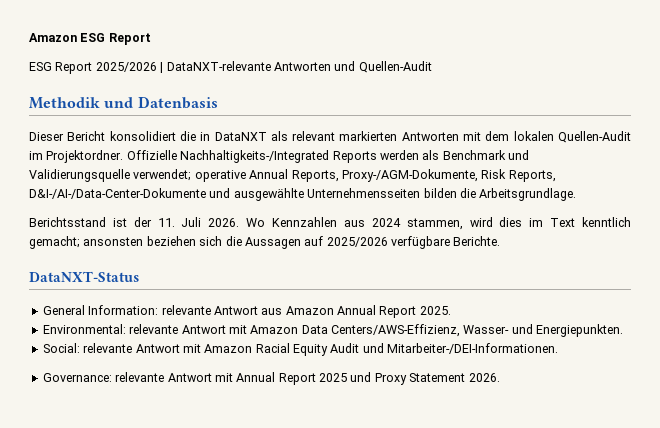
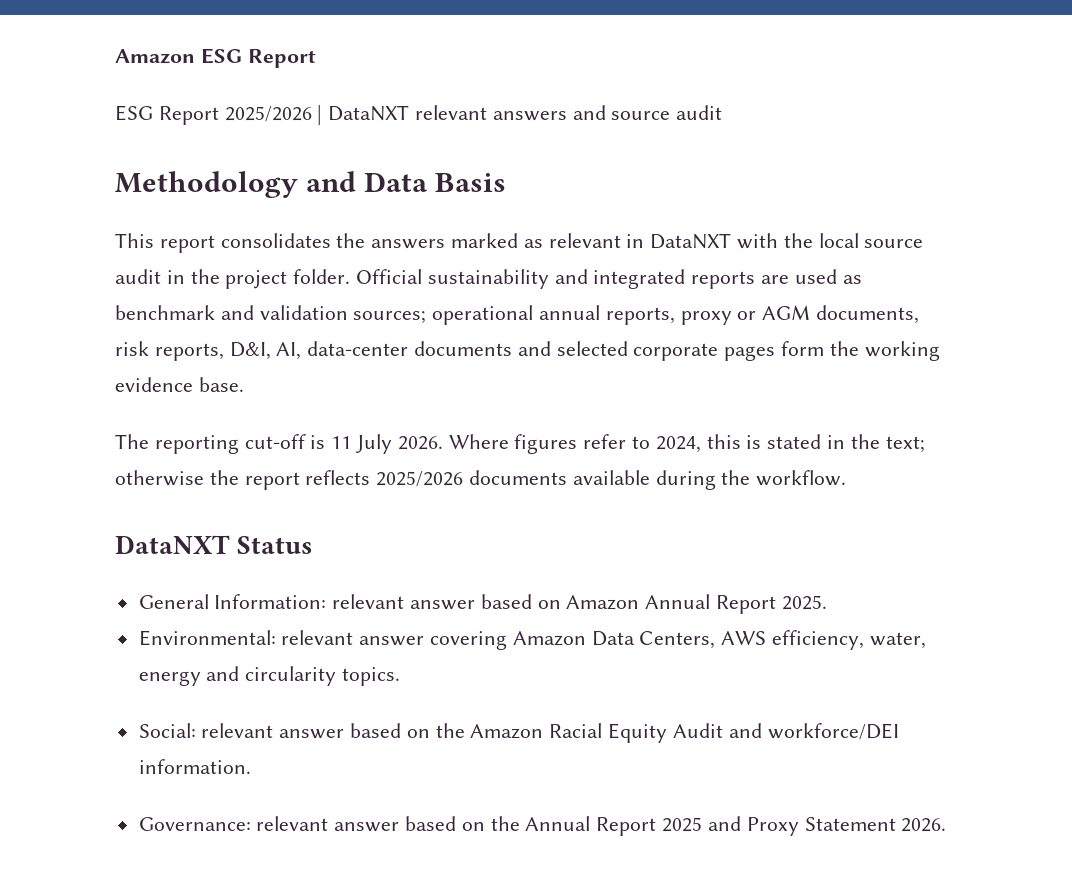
- ESG Report 2025/2026 | DataNXT-relevante Antworten und Quellen-Audit
- Methodik und Datenbasis
- Dieser Bericht konsolidiert die in DataNXT als relevant markierten Antworten mit dem lokalen Quellen-Audit im Projektordner. Offizielle Nachhaltigkeits-/Integrated Reports werden als Benchmark und Validierungsquelle verwendet; operative Annual Reports, Proxy-/AGM-Dokumente, Risk Reports, D&I-/AI-/Data-Center-Dokumente und ausgewählte Unternehmensseiten bilden die Arbeitsgrundlage.
- Berichtsstand ist der 11. Juli 2026. Wo Kennzahlen aus 2024 stammen, wird dies im Text kenntlich gemacht; ansonsten beziehen sich die Aussagen auf 2025/2026 verfügbare Berichte.
- DataNXT-Status
- General Information: relevante Antwort aus Amazon Annual Report 2025.
+ ESG Report 2025/2026 | DataNXT relevant answers and source audit
+ Methodology and Data Basis
+ This report consolidates the answers marked as relevant in DataNXT with the local source audit in the project folder. Official sustainability and integrated reports are used as benchmark and validation sources; operational annual reports, proxy or AGM documents, risk reports, D&I, AI, data-center documents and selected corporate pages form the working evidence base.
+ The reporting cut-off is 11 July 2026. Where figures refer to 2024, this is stated in the text; otherwise the report reflects 2025/2026 documents available during the workflow.
+ DataNXT Status
+ General Information: relevant answer based on Amazon Annual Report 2025.
- Environmental: relevante Antwort mit Amazon Data Centers/AWS-Effizienz, Wasser- und Energiepunkten.
- Social: relevante Antwort mit Amazon Racial Equity Audit und Mitarbeiter-/DEI-Informationen.
- Governance: relevante Antwort mit Annual Report 2025 und Proxy Statement 2026.
+ Environmental: relevant answer covering Amazon Data Centers, AWS efficiency, water, energy and circularity topics.
+ Social: relevant answer based on the Amazon Racial Equity Audit and workforce/DEI information.
+ Governance: relevant answer based on the Annual Report 2025 and Proxy Statement 2026.

